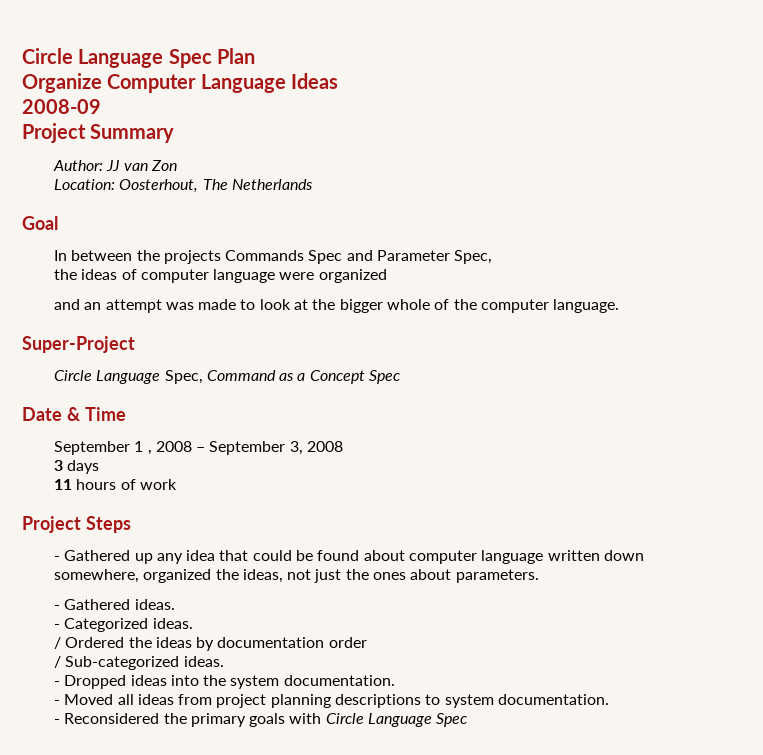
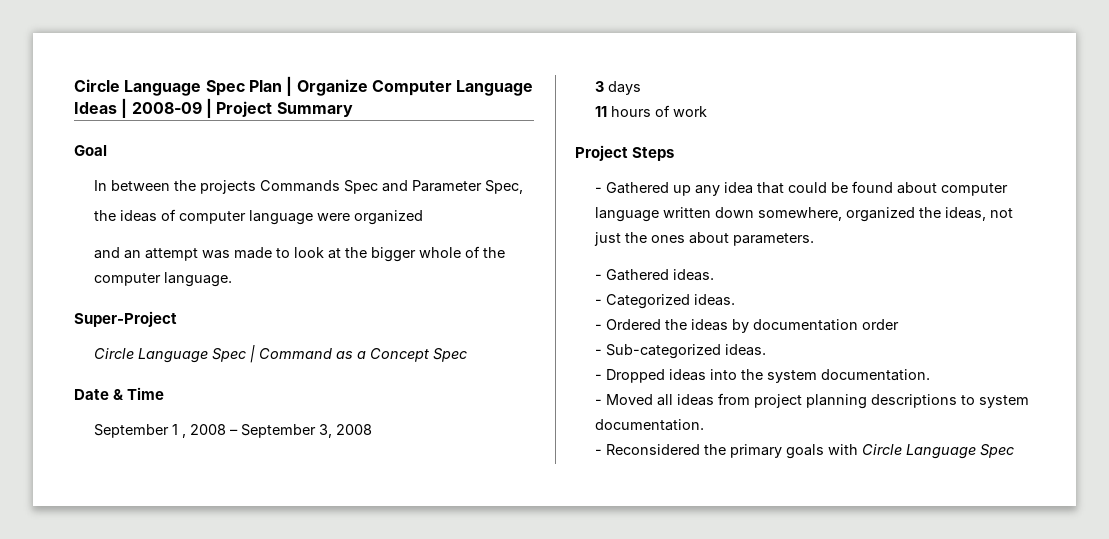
- Circle Language Spec Plan
- Organize Computer Language Ideas
- 2008-09
- Project Summary
+ Circle Language Spec Plan | Organize Computer Language Ideas | 2008-09 | Project Summary
- Author: JJ van Zon
- Location: Oosterhout, The Netherlands
- Circle Language Spec, Command as a Concept Spec
+ Circle Language Spec | Command as a Concept Spec
- / Ordered the ideas by documentation order
+ - Ordered the ideas by documentation order
- / Sub-categorized ideas.
+ - Sub-categorized ideas.

